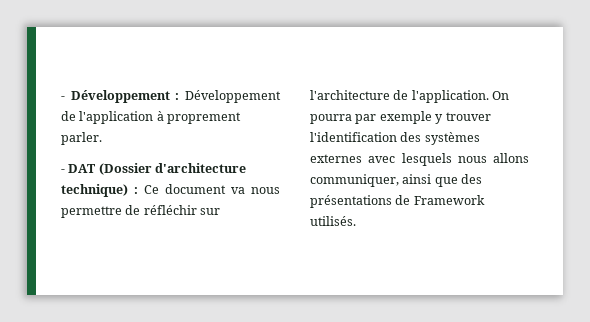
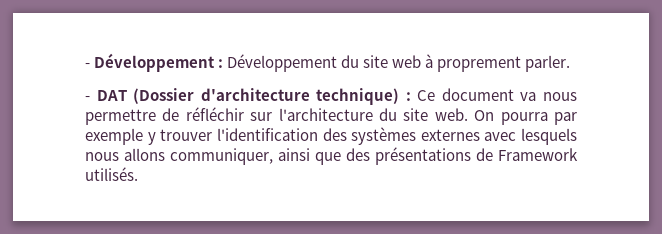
- - Développement : Développement de l'application à proprement parler.
+ - Développement : Développement du site web à proprement parler.
- - DAT (Dossier d'architecture technique) : Ce document va nous permettre de réfléchir sur l'architecture de l'application.
+ - DAT (Dossier d'architecture technique) : Ce document va nous permettre de réfléchir sur l'architecture du site web.

